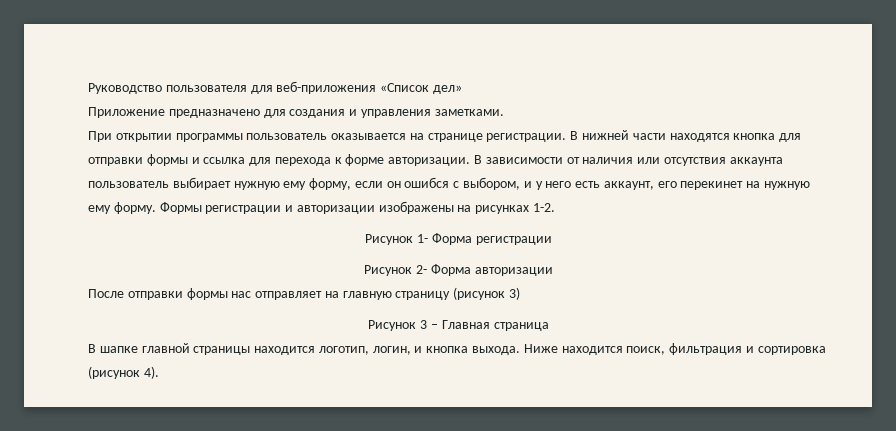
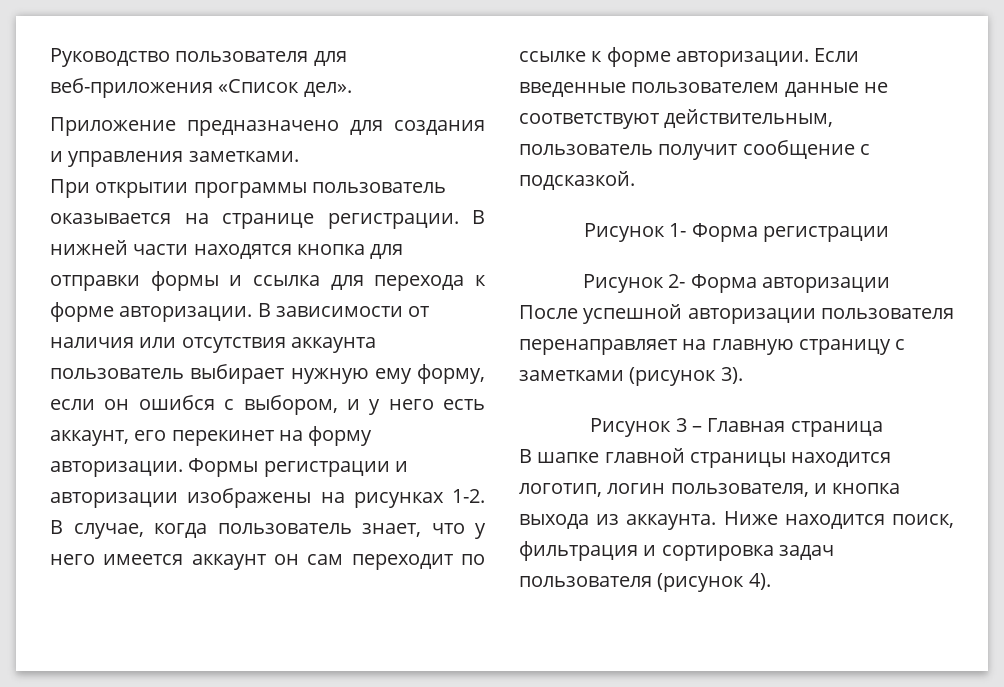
- Руководство пользователя для веб-приложения «Список дел»
+ Руководство пользователя для веб-приложения «Список дел».
- В зависимости от наличия или отсутствия аккаунта пользователь выбирает нужную ему форму, если он ошибся с выбором, и у него есть аккаунт, его перекинет на нужную ему форму.
+ В зависимости от наличия или отсутствия аккаунта пользователь выбирает нужную ему форму, если он ошибся с выбором, и у него есть аккаунт, его перекинет на форму авторизации.
+ В случае, когда пользователь знает, что у него имеется аккаунт он сам переходит по ссылке к форме авторизации. Если введенные пользователем данные не соответствуют действительным, пользователь получит сообщение с подсказкой.
- После отправки формы нас отправляет на главную страницу (рисунок 3)
+ После успешной авторизации пользователя перенаправляет на главную страницу с заметками (рисунок 3).
- В шапке главной страницы находится логотип, логин, и кнопка выхода.
+ В шапке главной страницы находится логотип, логин пользователя, и кнопка выхода из аккаунта.
- Ниже находится поиск, фильтрация и сортировка (рисунок 4).
+ Ниже находится поиск, фильтрация и сортировка задач пользователя (рисунок 4).

